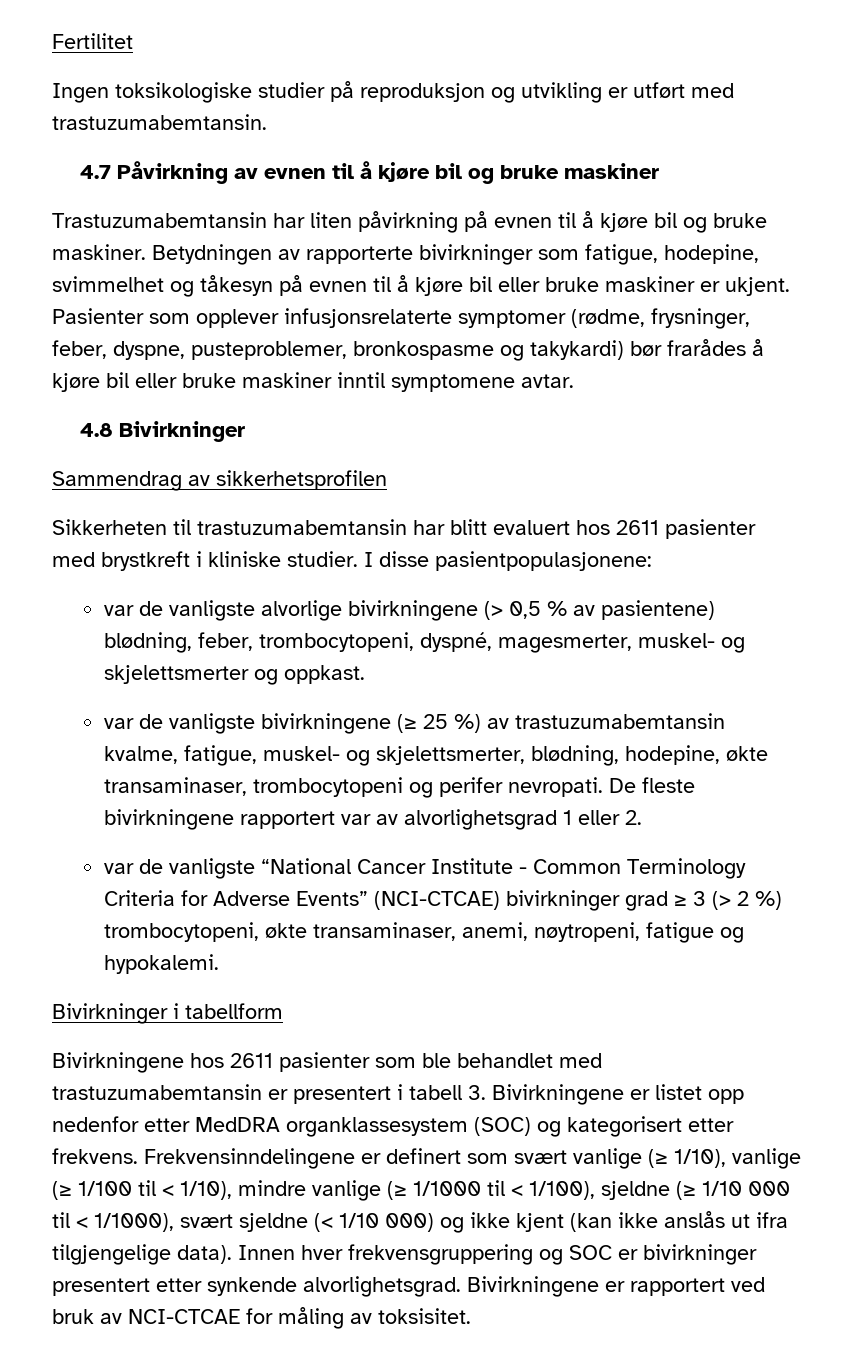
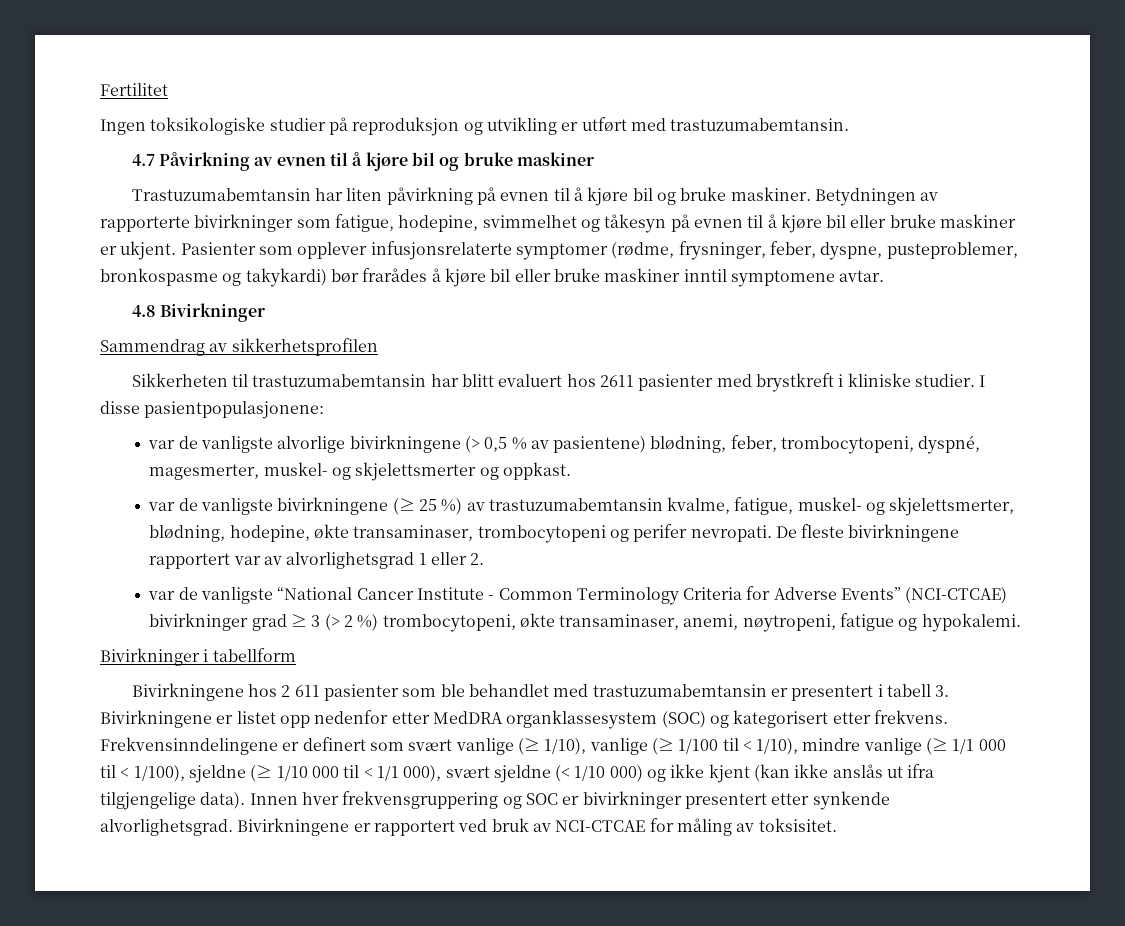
- Bivirkningene hos 2611 pasienter som ble behandlet med trastuzumabemtansin er presentert i tabell 3. Bivirkningene er listet opp nedenfor etter MedDRA organklassesystem (SOC) og kategorisert etter frekvens.
+ Bivirkningene hos 2 611 pasienter som ble behandlet med trastuzumabemtansin er presentert i tabell 3. Bivirkningene er listet opp nedenfor etter MedDRA organklassesystem (SOC) og kategorisert etter frekvens.
- Frekvensinndelingene er definert som svært vanlige (≥ 1/10), vanlige (≥ 1/100 til < 1/10), mindre vanlige (≥ 1/1000 til < 1/100), sjeldne (≥ 1/10 000 til < 1/1000), svært sjeldne (< 1/10 000) og ikke kjent (kan ikke anslås ut ifra tilgjengelige data).
+ Frekvensinndelingene er definert som svært vanlige (≥ 1/10), vanlige (≥ 1/100 til < 1/10), mindre vanlige (≥ 1/1 000 til < 1/100), sjeldne (≥ 1/10 000 til < 1/1 000), svært sjeldne (< 1/10 000) og ikke kjent (kan ikke anslås ut ifra tilgjengelige data).

